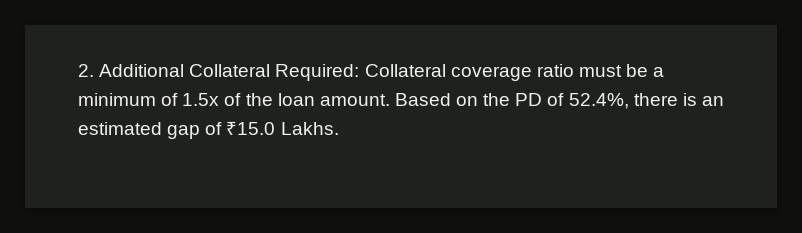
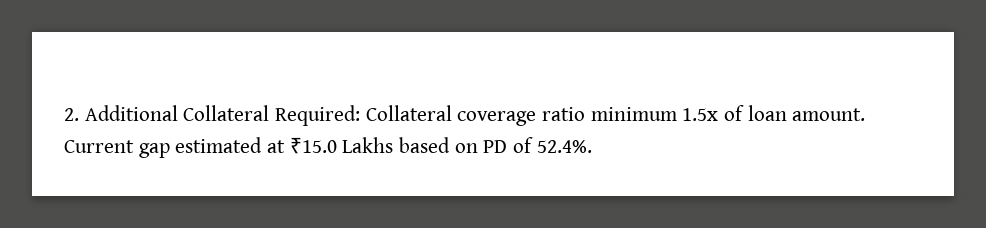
- 2. Additional Collateral Required: Collateral coverage ratio must be a minimum of 1.5x of the loan amount.
+ 2. Additional Collateral Required: Collateral coverage ratio minimum 1.5x of loan amount.
- Based on the PD of 52.4%, there is an estimated gap of ₹15.0 Lakhs.
+ Current gap estimated at ₹15.0 Lakhs based on PD of 52.4%.

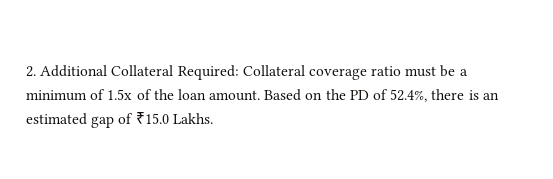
- 2. Additional Collateral Required: Collateral coverage ratio minimum 1.5x of loan amount.
+ 2. Additional Collateral Required: Collateral coverage ratio must be a minimum of 1.5x of the loan amount.
- Current gap estimated at ₹15.0 Lakhs based on PD of 52.4%.
+ Based on the PD of 52.4%, there is an estimated gap of ₹15.0 Lakhs.

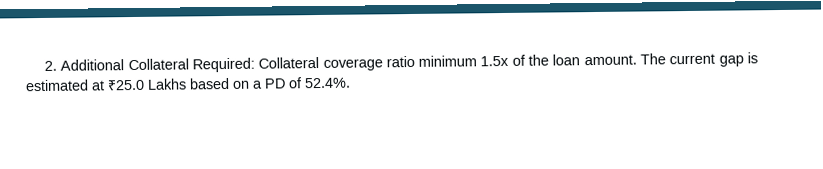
- 2. Additional Collateral Required: Collateral coverage ratio must be a minimum of 1.5x of the loan amount.
+ 2. Additional Collateral Required: Collateral coverage ratio minimum 1.5x of the loan amount.
- Based on the PD of 52.4%, there is an estimated gap of ₹15.0 Lakhs.
+ The current gap is estimated at ₹25.0 Lakhs based on a PD of 52.4%.

